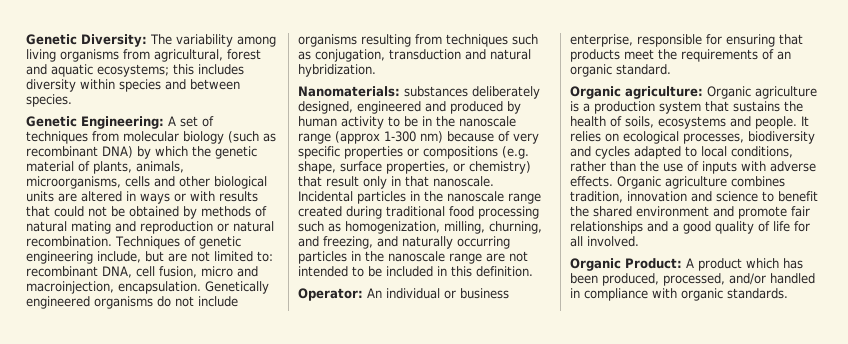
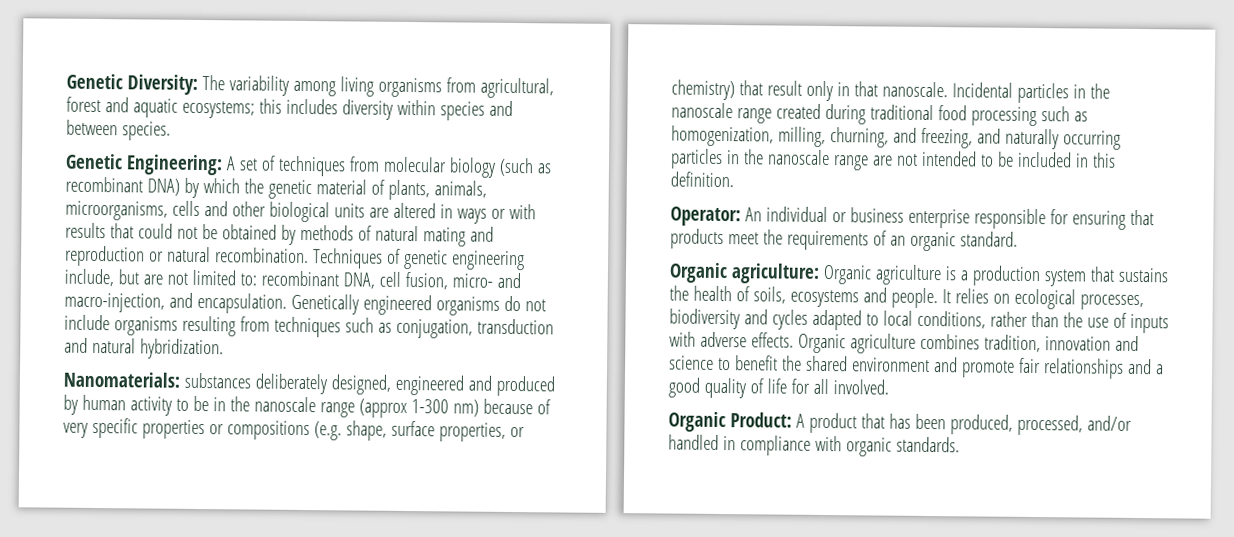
- Techniques of genetic engineering include, but are not limited to: recombinant DNA, cell fusion, micro and macroinjection, encapsulation.
+ Techniques of genetic engineering include, but are not limited to: recombinant DNA, cell fusion, micro- and macro-injection, and encapsulation.
- Operator: An individual or business enterprise, responsible for ensuring that products meet the requirements of an organic standard.
+ Operator: An individual or business enterprise responsible for ensuring that products meet the requirements of an organic standard.
- Organic Product: A product which has been produced, processed, and/or handled in compliance with organic standards.
+ Organic Product: A product that has been produced, processed, and/or handled in compliance with organic standards.

